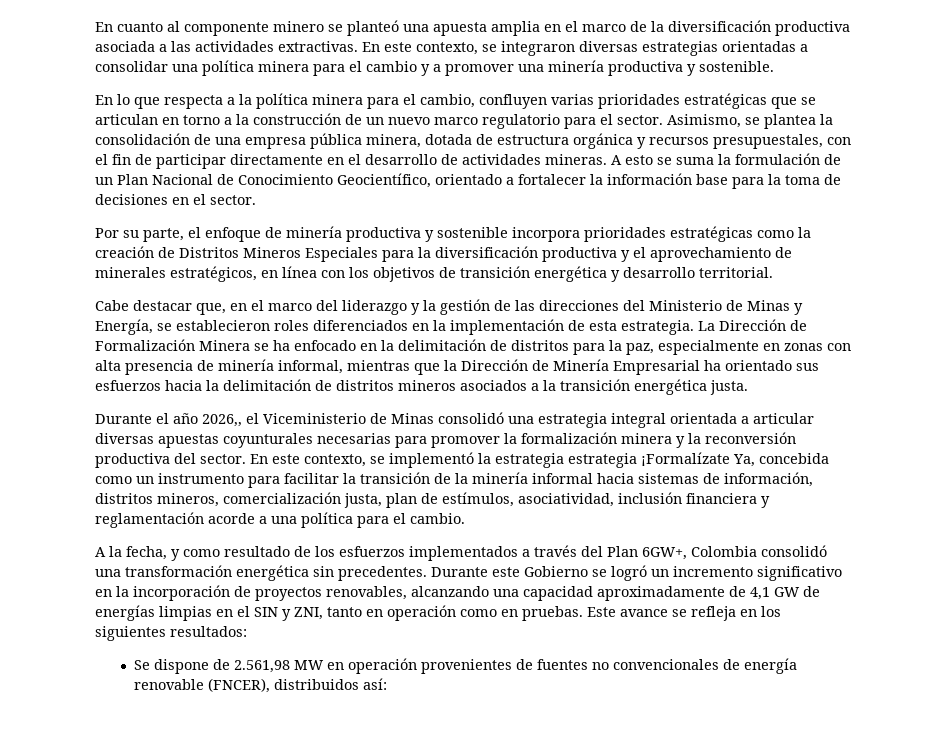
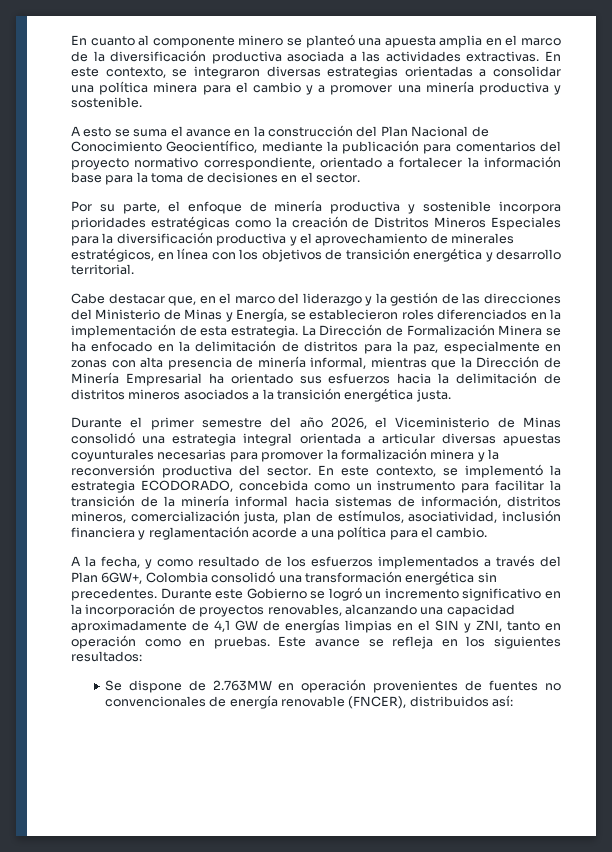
- En lo que respecta a la política minera para el cambio, confluyen varias prioridades estratégicas que se articulan en torno a la construcción de un nuevo marco regulatorio para el sector. Asimismo, se plantea la consolidación de una empresa pública minera, dotada de estructura orgánica y recursos presupuestales, con el fin de participar directamente en el desarrollo de actividades mineras. A esto se suma la formulación de un Plan Nacional de Conocimiento Geocientífico, orientado a fortalecer la información base para la toma de decisiones en el sector.
+ A esto se suma el avance en la construcción del Plan Nacional de Conocimiento Geocientífico, mediante la publicación para comentarios del proyecto normativo correspondiente, orientado a fortalecer la información base para la toma de decisiones en el sector.
- Durante el año 2026,, el Viceministerio de Minas consolidó una estrategia integral orientada a articular diversas apuestas coyunturales necesarias para promover la formalización minera y la reconversión productiva del sector.
+ Durante el primer semestre del año 2026, el Viceministerio de Minas consolidó una estrategia integral orientada a articular diversas apuestas coyunturales necesarias para promover la formalización minera y la reconversión productiva del sector.
- En este contexto, se implementó la estrategia estrategia ¡Formalízate Ya, concebida como un instrumento para facilitar la transición de la minería informal hacia sistemas de información, distritos mineros, comercialización justa, plan de estímulos, asociatividad, inclusión financiera y reglamentación acorde a una política para el cambio.
+ En este contexto, se implementó la estrategia ECODORADO, concebida como un instrumento para facilitar la transición de la minería informal hacia sistemas de información, distritos mineros, comercialización justa, plan de estímulos, asociatividad, inclusión financiera y reglamentación acorde a una política para el cambio.
- Se dispone de 2.561,98 MW en operación provenientes de fuentes no convencionales de energía renovable (FNCER), distribuidos así:
+ Se dispone de 2.763MW en operación provenientes de fuentes no convencionales de energía renovable (FNCER), distribuidos así:

